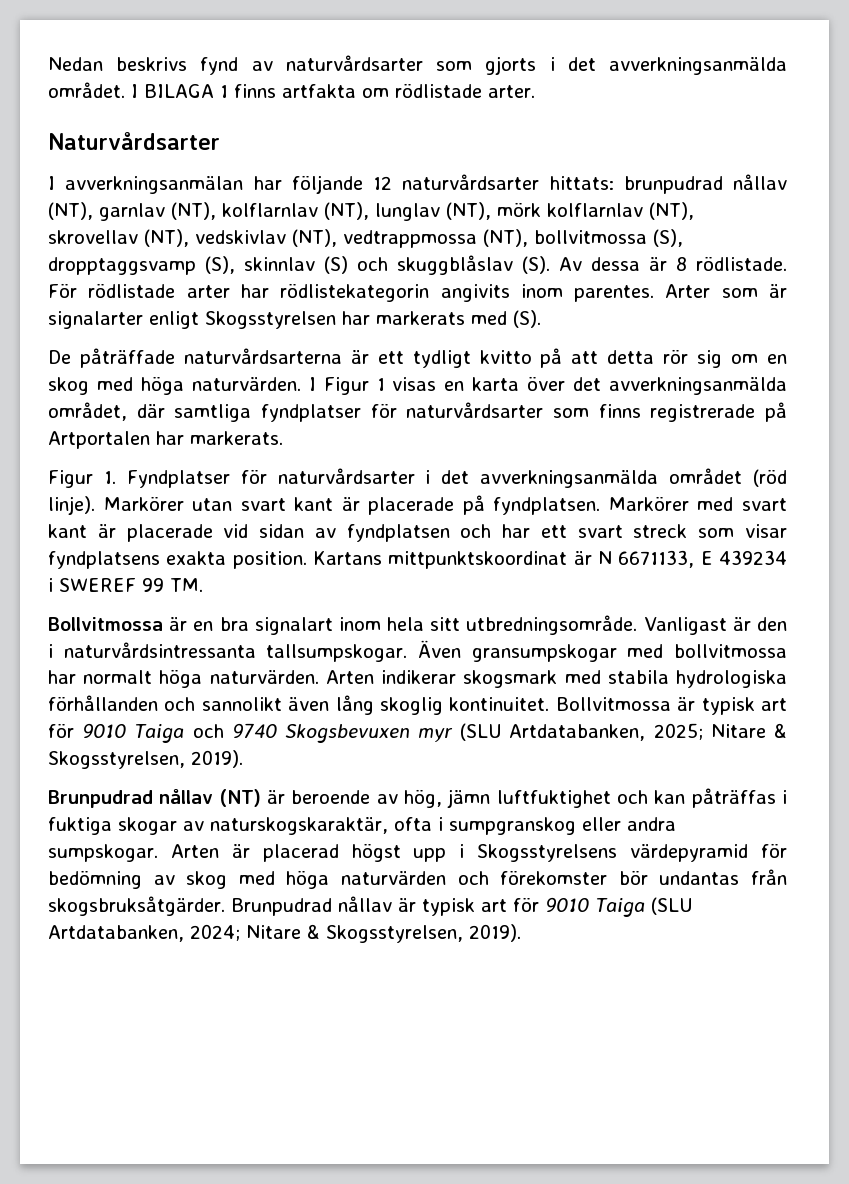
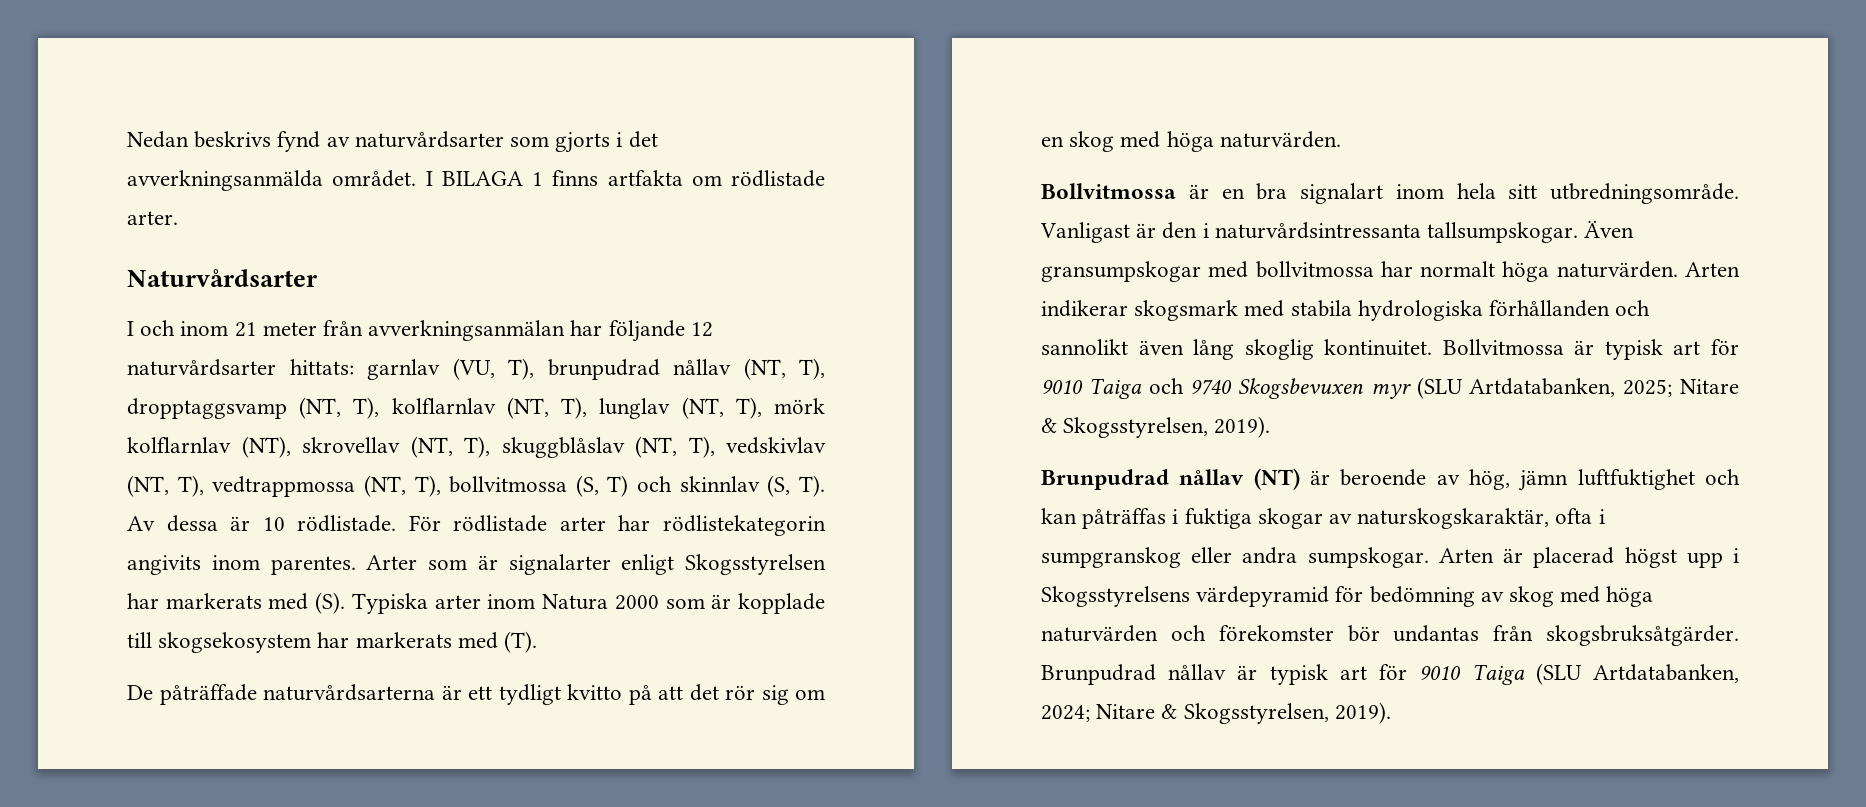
- I avverkningsanmälan har följande 12 naturvårdsarter hittats: brunpudrad nållav (NT), garnlav (NT), kolflarnlav (NT), lunglav (NT), mörk kolflarnlav (NT), skrovellav (NT), vedskivlav (NT), vedtrappmossa (NT), bollvitmossa (S), dropptaggsvamp (S), skinnlav (S) och skuggblåslav (S). Av dessa är 8 rödlistade.
+ I och inom 21 meter från avverkningsanmälan har följande 12 naturvårdsarter hittats: garnlav (VU, T), brunpudrad nållav (NT, T), dropptaggsvamp (NT, T), kolflarnlav (NT, T), lunglav (NT, T), mörk kolflarnlav (NT), skrovellav (NT, T), skuggblåslav (NT, T), vedskivlav (NT, T), vedtrappmossa (NT, T), bollvitmossa (S, T) och skinnlav (S, T). Av dessa är 10 rödlistade.
- Arter som är signalarter enligt Skogsstyrelsen har markerats med (S).
+ Arter som är signalarter enligt Skogsstyrelsen har markerats med (S). Typiska arter inom Natura 2000 som är kopplade till skogsekosystem har markerats med (T).
- De påträffade naturvårdsarterna är ett tydligt kvitto på att detta rör sig om en skog med höga naturvärden. I Figur 1 visas en karta över det avverkningsanmälda området, där samtliga fyndplatser för naturvårdsarter som finns registrerade på Artportalen har markerats.
- Figur 1. Fyndplatser för naturvårdsarter i det avverkningsanmälda området (röd linje). Markörer utan svart kant är placerade på fyndplatsen. Markörer med svart kant är placerade vid sidan av fyndplatsen och har ett svart streck som visar fyndplatsens exakta position. Kartans mittpunktskoordinat är N 6671133, E 439234 i SWEREF 99 TM.
+ De påträffade naturvårdsarterna är ett tydligt kvitto på att det rör sig om en skog med höga naturvärden.

